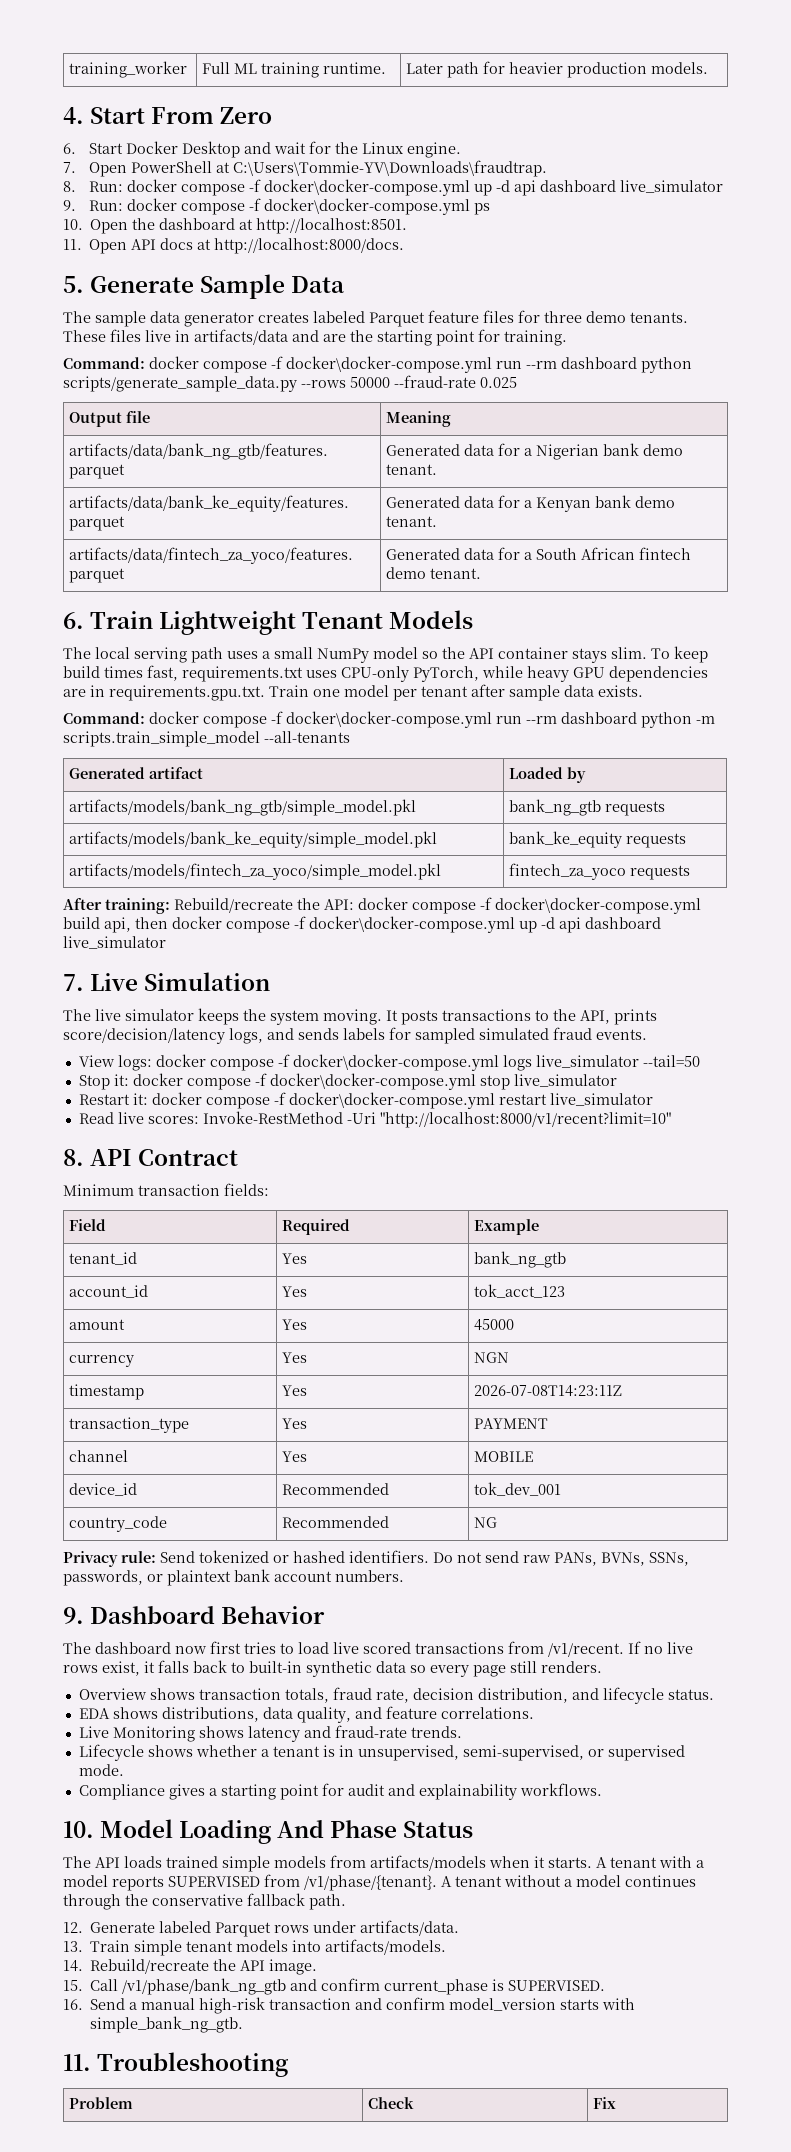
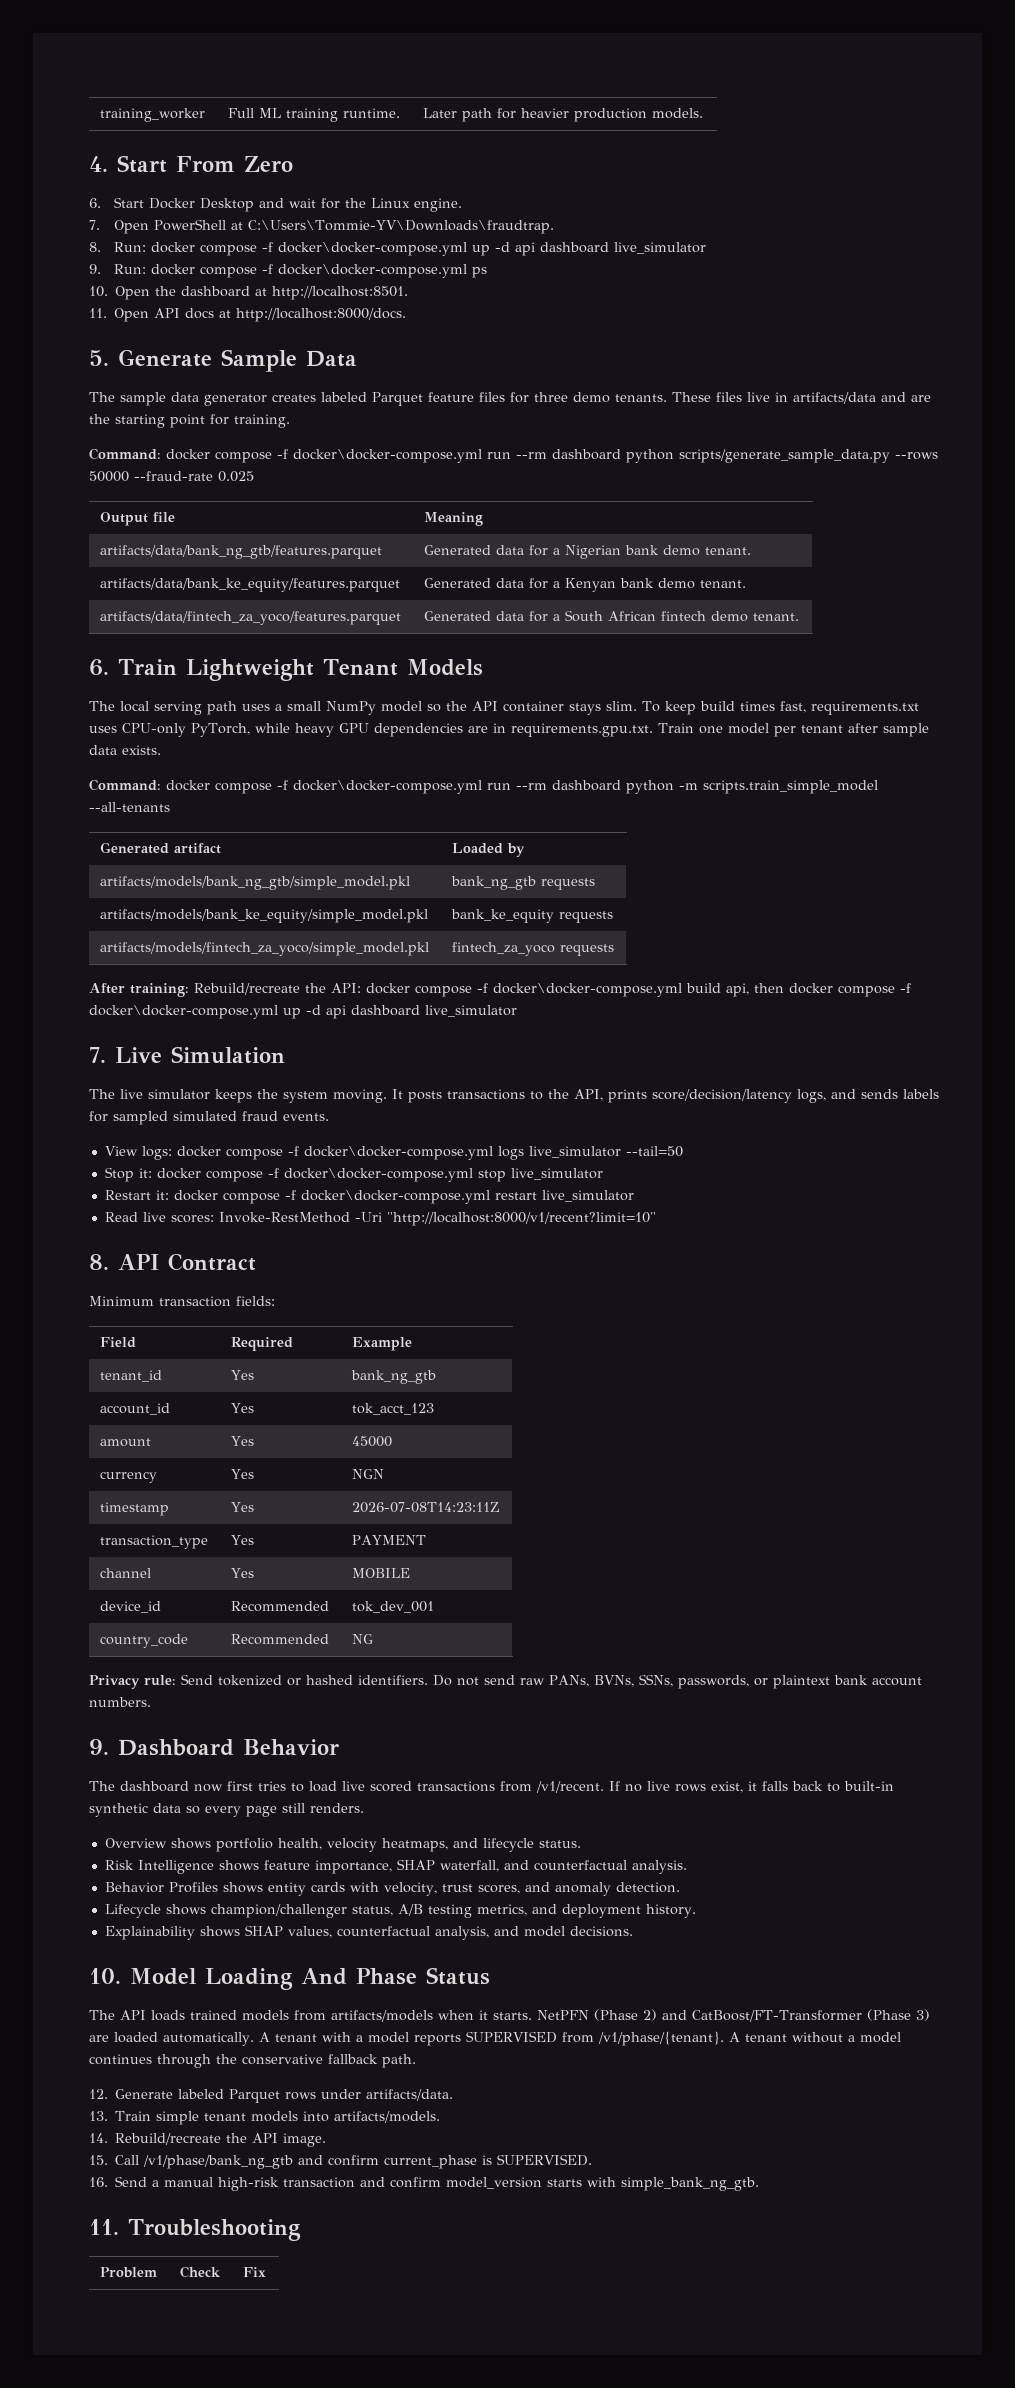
- Overview shows transaction totals, fraud rate, decision distribution, and lifecycle status.
- EDA shows distributions, data quality, and feature correlations.
- Live Monitoring shows latency and fraud-rate trends.
- Lifecycle shows whether a tenant is in unsupervised, semi-supervised, or supervised mode.
- Compliance gives a starting point for audit and explainability workflows.
+ Overview shows portfolio health, velocity heatmaps, and lifecycle status.
+ Risk Intelligence shows feature importance, SHAP waterfall, and counterfactual analysis.
+ Behavior Profiles shows entity cards with velocity, trust scores, and anomaly detection.
+ Lifecycle shows champion/challenger status, A/B testing metrics, and deployment history.
+ Explainability shows SHAP values, counterfactual analysis, and model decisions.
- The API loads trained simple models from artifacts/models when it starts.
+ The API loads trained models from artifacts/models when it starts.
+ NetPFN (Phase 2) and CatBoost/FT-Transformer (Phase 3) are loaded automatically.

